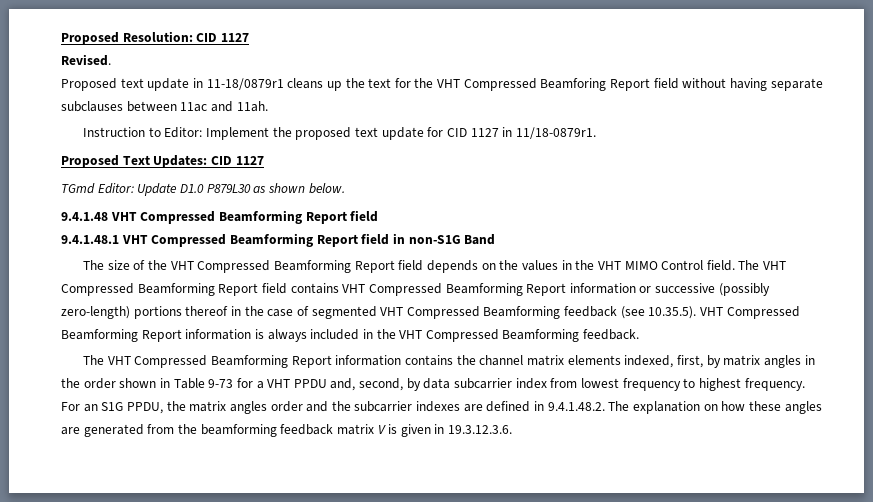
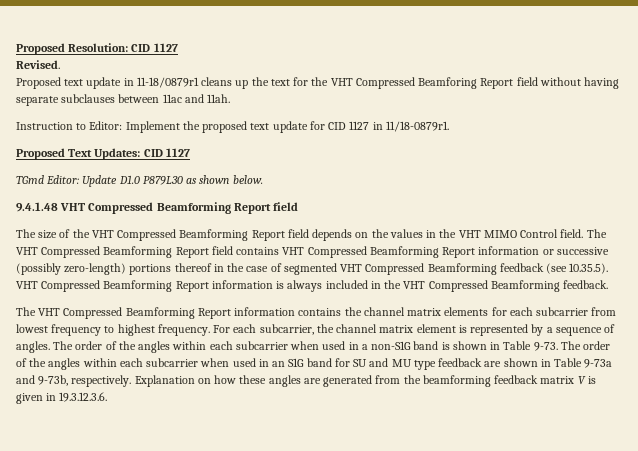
- 9.4.1.48.1 VHT Compressed Beamforming Report field in non-S1G Band
- The VHT Compressed Beamforming Report information contains the channel matrix elements indexed, first, by matrix angles in the order shown in Table 9-73 for a VHT PPDU and, second, by data subcarrier index from lowest frequency to highest frequency.
+ The VHT Compressed Beamforming Report information contains the channel matrix elements for each subcarrier from lowest frequency to highest frequency.
- For an S1G PPDU, the matrix angles order and the subcarrier indexes are defined in 9.4.1.48.2. The explanation on how these angles are generated from the beamforming feedback matrix V is given in 19.3.12.3.6.
+ For each subcarrier, the channel matrix element is represented by a sequence of angles. The order of the angles within each subcarrier when used in a non-S1G band is shown in Table 9-73. The order of the angles within each subcarrier when used in an S1G band for SU and MU type feedback are shown in Table 9-73a and 9-73b, respectively. Explanation on how these angles are generated from the beamforming feedback matrix V is given in 19.3.12.3.6.

